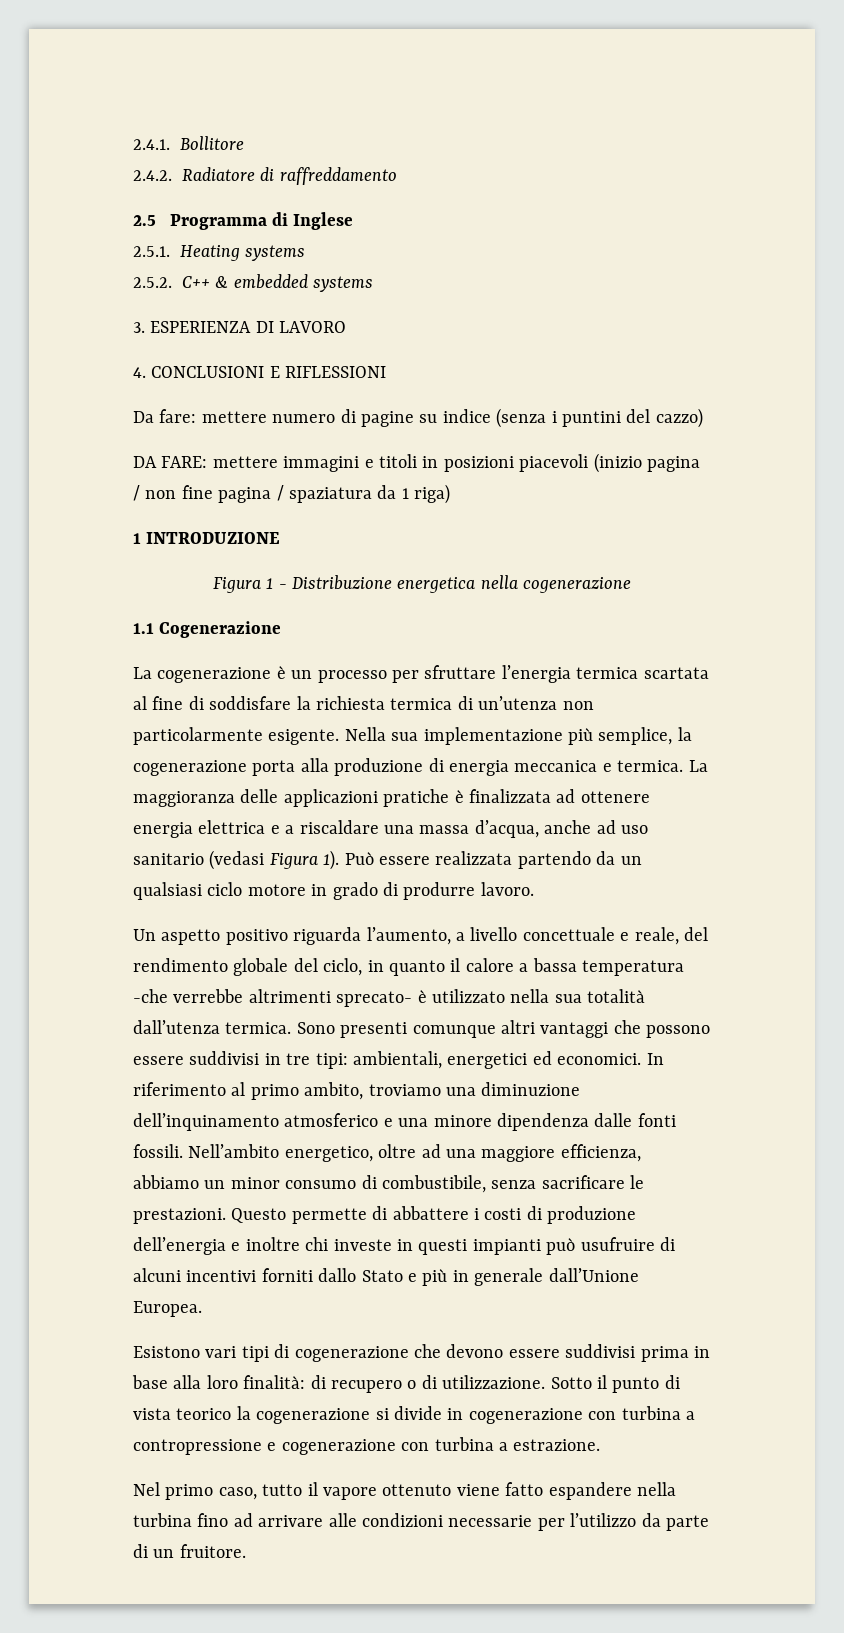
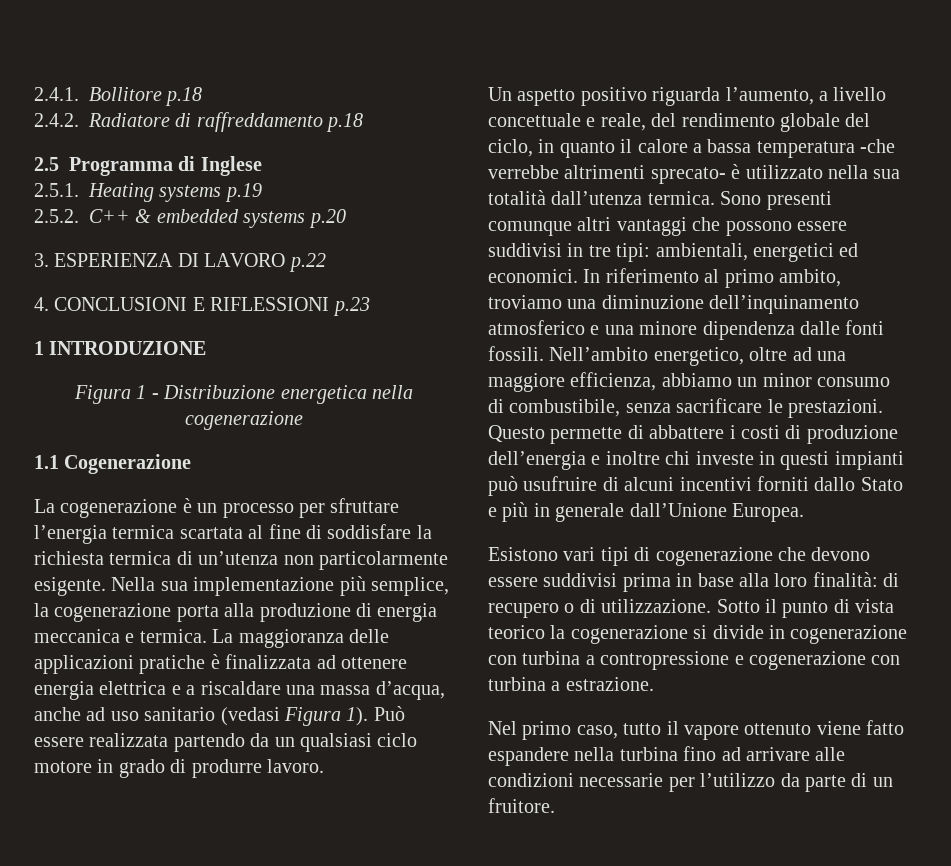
- 2.4.1. Bollitore
+ 2.4.1. Bollitore p.18
- 2.4.2. Radiatore di raffreddamento
+ 2.4.2. Radiatore di raffreddamento p.18
- 2.5.1. Heating systems
+ 2.5.1. Heating systems p.19
- 2.5.2. C++ & embedded systems
+ 2.5.2. C++ & embedded systems p.20
- 3. ESPERIENZA DI LAVORO
+ 3. ESPERIENZA DI LAVORO p.22
- 4. CONCLUSIONI E RIFLESSIONI
- Da fare: mettere numero di pagine su indice (senza i puntini del cazzo)
- DA FARE: mettere immagini e titoli in posizioni piacevoli (inizio pagina / non fine pagina / spaziatura da 1 riga)
+ 4. CONCLUSIONI E RIFLESSIONI p.23

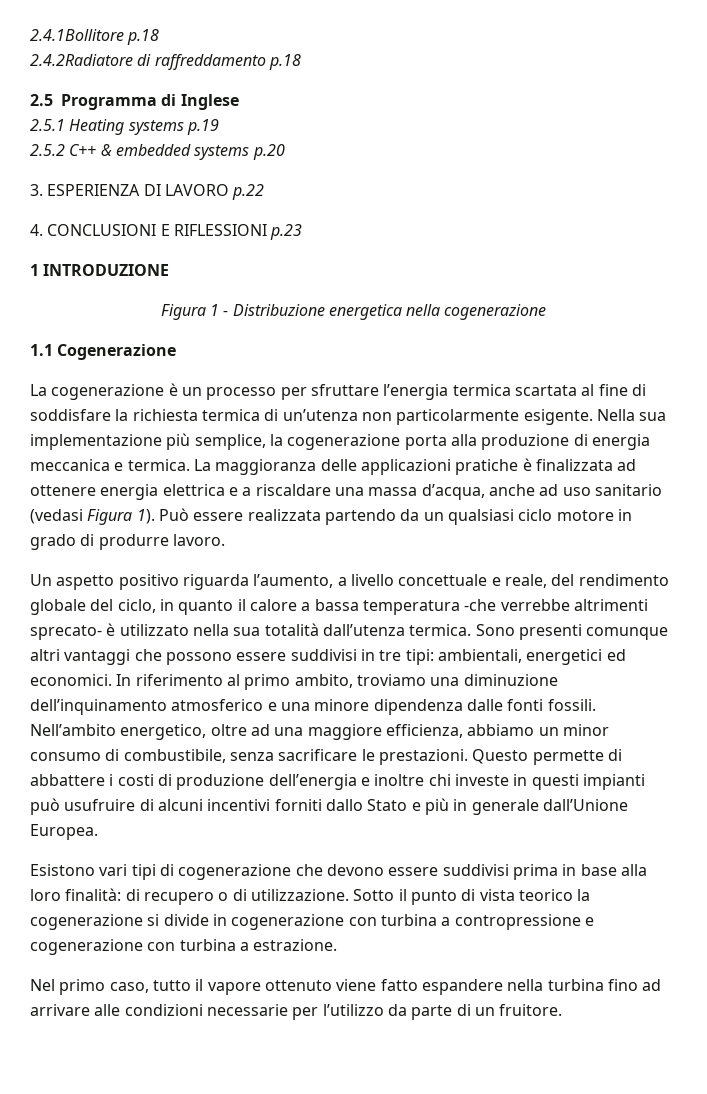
- 2.4.1. Bollitore p.18
- 2.4.2. Radiatore di raffreddamento p.18
+ 2.4.1Bollitore p.18
+ 2.4.2Radiatore di raffreddamento p.18
- 2.5.1. Heating systems p.19
+ 2.5.1 Heating systems p.19
- 2.5.2. C++ & embedded systems p.20
+ 2.5.2 C++ & embedded systems p.20

